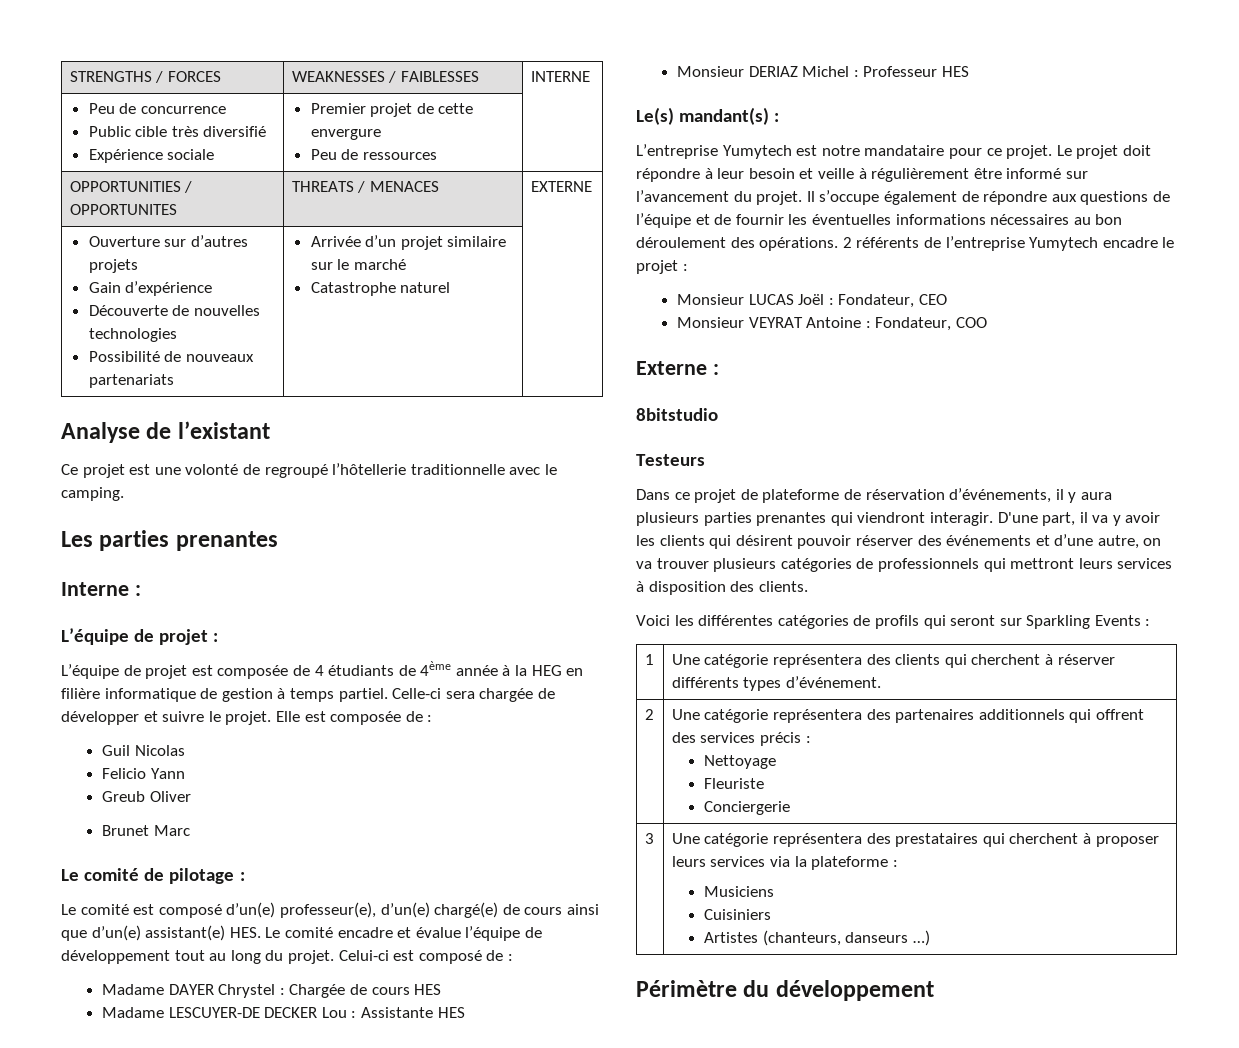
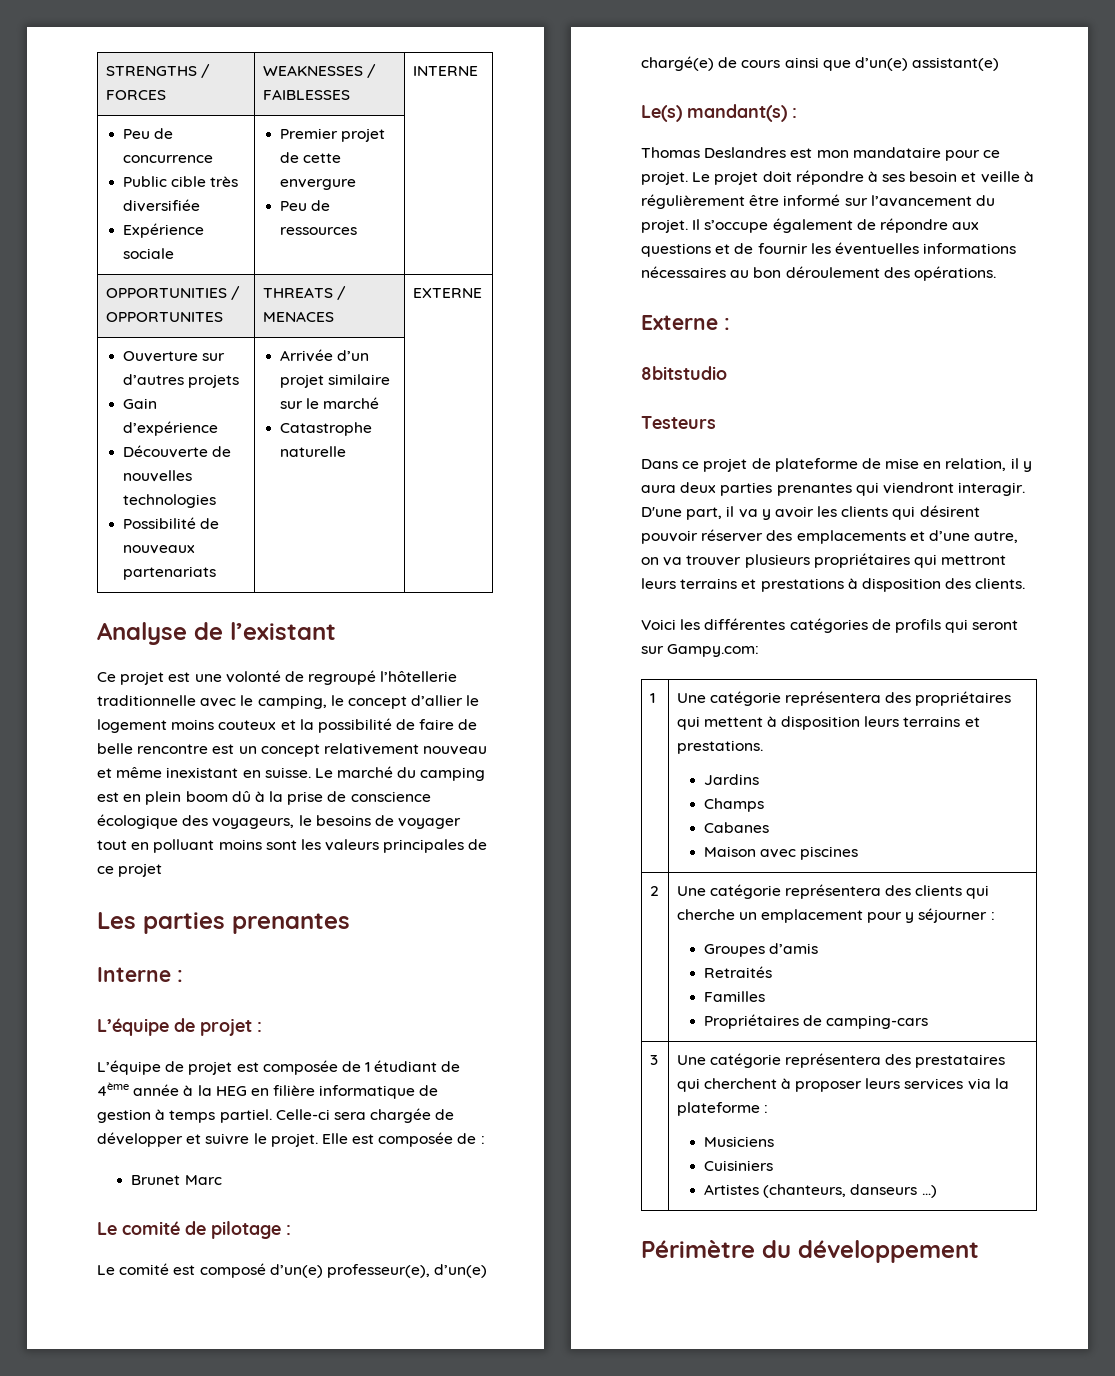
  Peu de concurrence
- Public cible très diversifié
+ Public cible très diversifiée
  Ouverture sur d’autres projets
  Gain d’expérience
  Découverte de nouvelles technologies
  Possibilité de nouveaux partenariats | Arrivée d’un projet similaire sur le marché
- Catastrophe naturel |
+ Catastrophe naturelle |
- Ce projet est une volonté de regroupé l’hôtellerie traditionnelle avec le camping.
+ Ce projet est une volonté de regroupé l’hôtellerie traditionnelle avec le camping, le concept d’allier le logement moins couteux et la possibilité de faire de belle rencontre est un concept relativement nouveau et même inexistant en suisse. Le marché du camping est en plein boom dû à la prise de conscience écologique des voyageurs, le besoins de voyager tout en polluant moins sont les valeurs principales de ce projet
- L’équipe de projet est composée de 4 étudiants de 4ème année à la HEG en filière informatique de gestion à temps partiel.
+ L’équipe de projet est composée de 1 étudiant de 4ème année à la HEG en filière informatique de gestion à temps partiel.
- Guil Nicolas
- Felicio Yann
- Greub Oliver
- Le comité est composé d’un(e) professeur(e), d’un(e) chargé(e) de cours ainsi que d’un(e) assistant(e) HES. Le comité encadre et évalue l’équipe de développement tout au long du projet. Celui-ci est composé de :
- Madame DAYER Chrystel : Chargée de cours HES
- Madame LESCUYER-DE DECKER Lou : Assistante HES
- Monsieur DERIAZ Michel : Professeur HES
+ Le comité est composé d’un(e) professeur(e), d’un(e) chargé(e) de cours ainsi que d’un(e) assistant(e)
- L’entreprise Yumytech est notre mandataire pour ce projet.
+ Thomas Deslandres est mon mandataire pour ce projet.
- Le projet doit répondre à leur besoin et veille à régulièrement être informé sur l’avancement du projet.
+ Le projet doit répondre à ses besoin et veille à régulièrement être informé sur l’avancement du projet.
- Il s’occupe également de répondre aux questions de l’équipe et de fournir les éventuelles informations nécessaires au bon déroulement des opérations. 2 référents de l’entreprise Yumytech encadre le projet :
- Monsieur LUCAS Joël : Fondateur, CEO
- Monsieur VEYRAT Antoine : Fondateur, COO
+ Il s’occupe également de répondre aux questions et de fournir les éventuelles informations nécessaires au bon déroulement des opérations.
- Dans ce projet de plateforme de réservation d’événements, il y aura plusieurs parties prenantes qui viendront interagir.
+ Dans ce projet de plateforme de mise en relation, il y aura deux parties prenantes qui viendront interagir.
- D'une part, il va y avoir les clients qui désirent pouvoir réserver des événements et d’une autre, on va trouver plusieurs catégories de professionnels qui mettront leurs services à disposition des clients.
+ D'une part, il va y avoir les clients qui désirent pouvoir réserver des emplacements et d’une autre, on va trouver plusieurs propriétaires qui mettront leurs terrains et prestations à disposition des clients.
- Voici les différentes catégories de profils qui seront sur Sparkling Events :
+ Voici les différentes catégories de profils qui seront sur Gampy.com:
- 1 | Une catégorie représentera des clients qui cherchent à réserver différents types d’événement.
+ 1 | Une catégorie représentera des propriétaires qui mettent à disposition leurs terrains et prestations.
+ Jardins
+ Champs
+ Cabanes
+ Maison avec piscines
- 2 | Une catégorie représentera des partenaires additionnels qui offrent des services précis :
- Nettoyage
- Fleuriste
- Conciergerie
+ 2 | Une catégorie représentera des clients qui cherche un emplacement pour y séjourner :
+ Groupes d’amis
+ Retraités
+ Familles
+ Propriétaires de camping-cars

